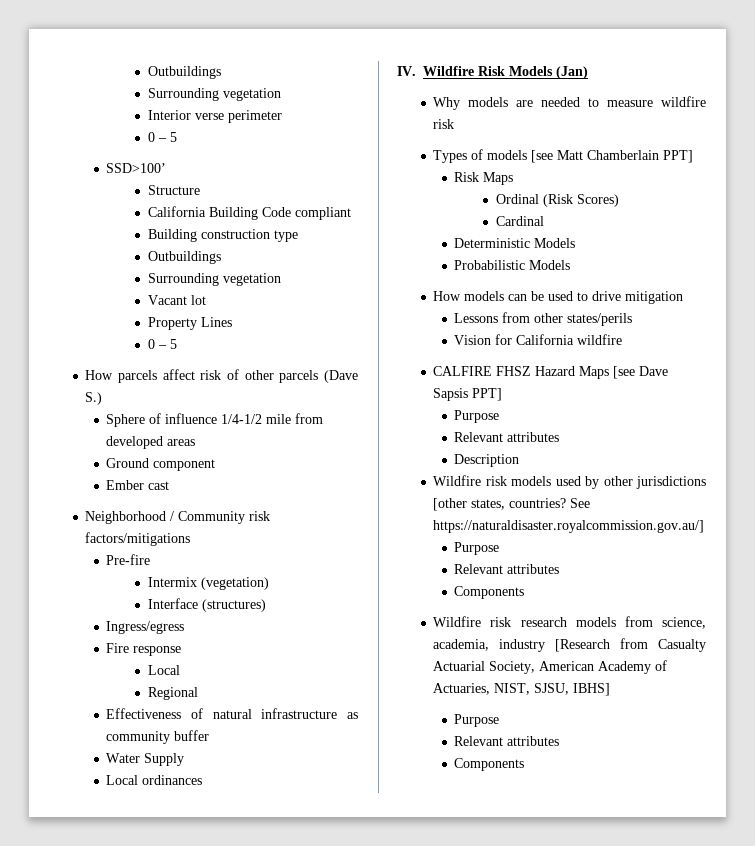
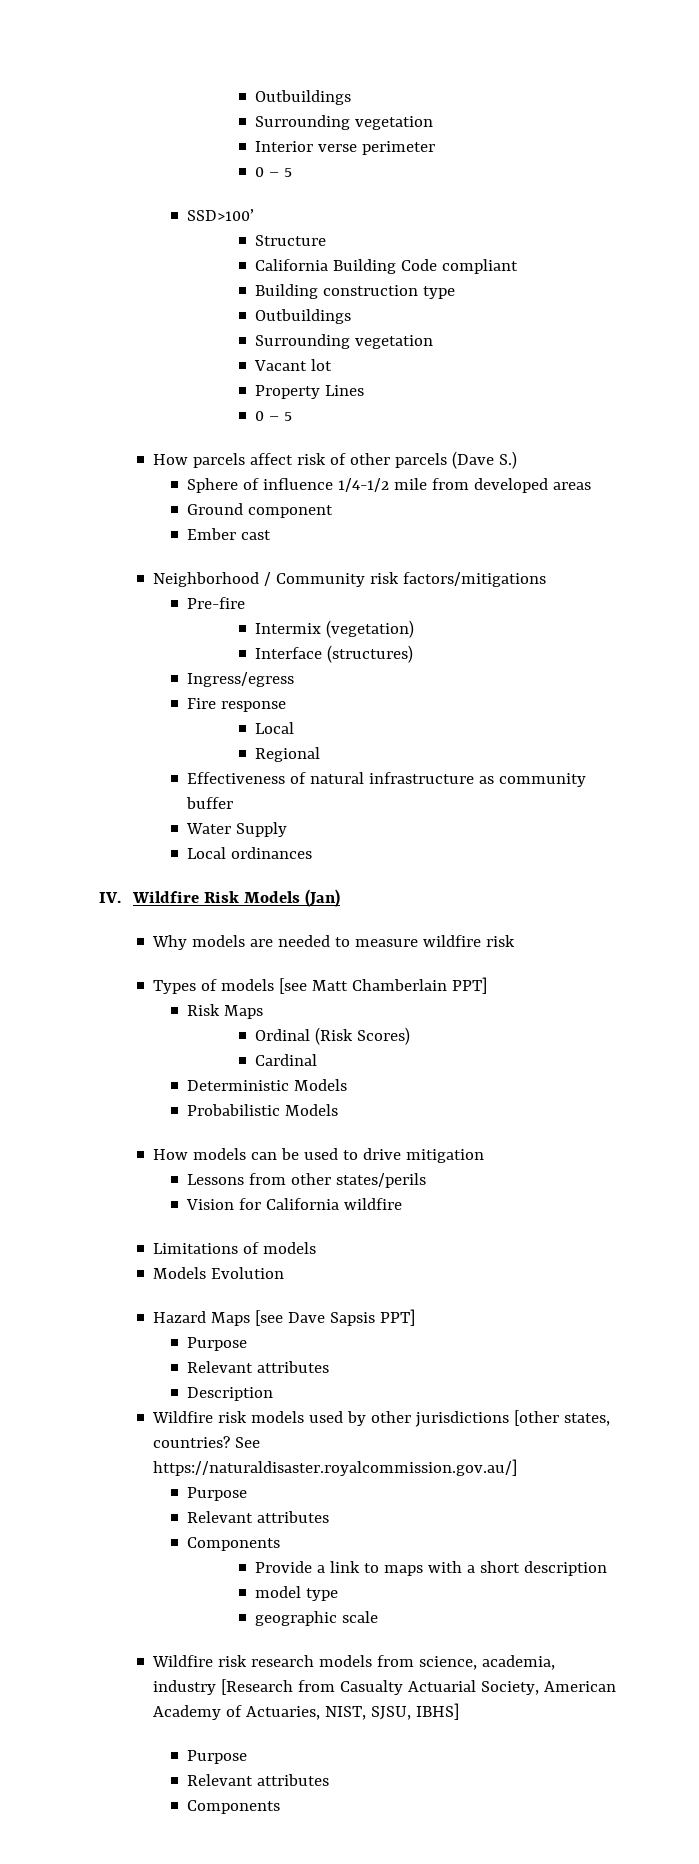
- CALFIRE FHSZ Hazard Maps [see Dave Sapsis PPT]
+ Limitations of models
+ Models Evolution
+ Hazard Maps [see Dave Sapsis PPT]
+ Provide a link to maps with a short description
+ model type
+ geographic scale

